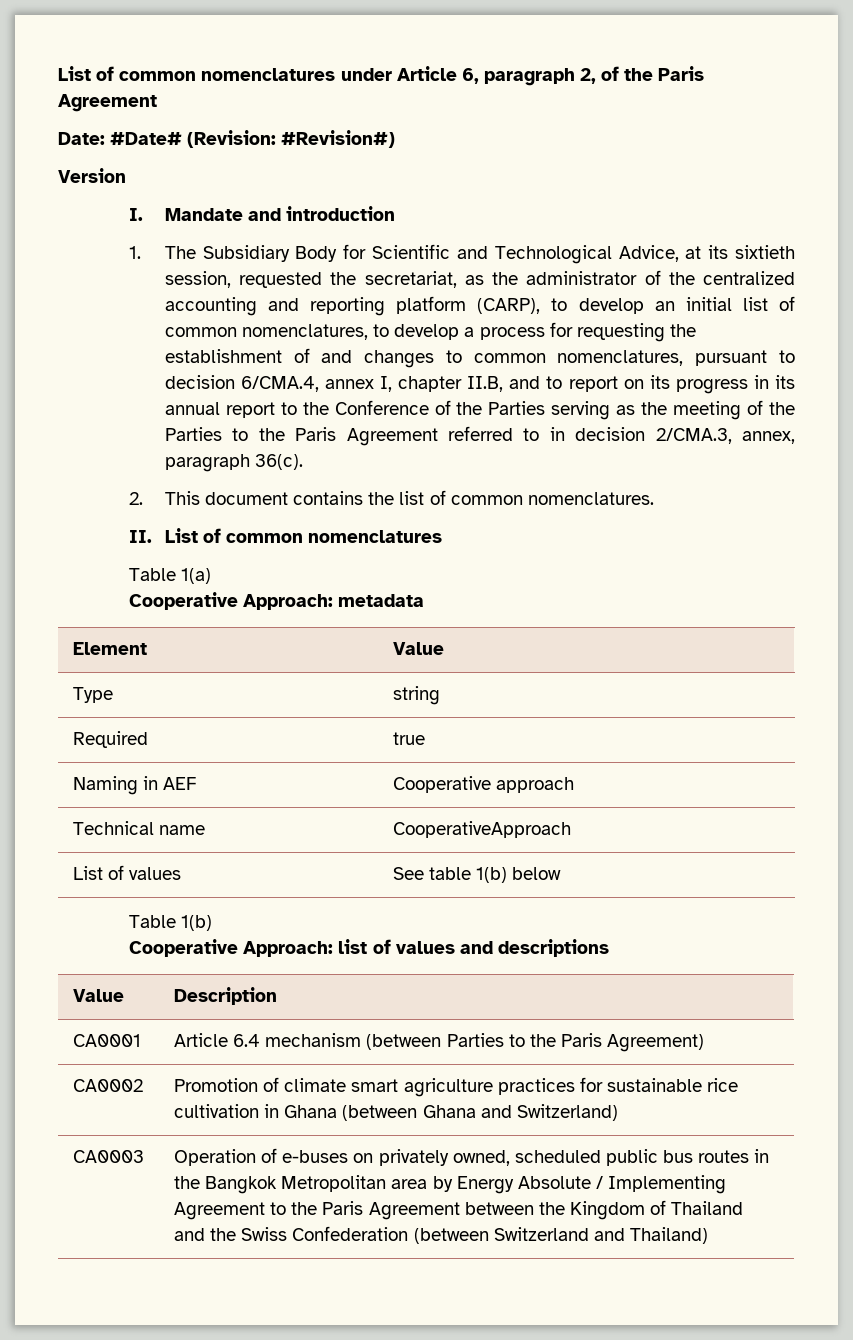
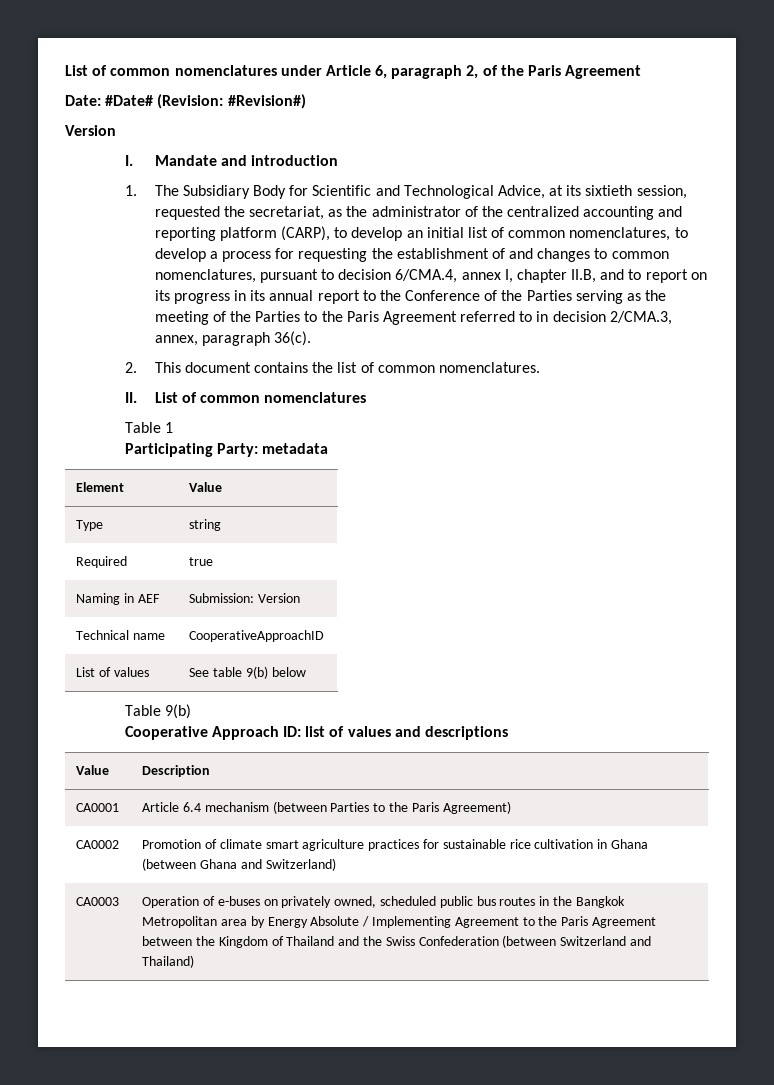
- Table 1(a)
- Cooperative Approach: metadata
+ Table 1
+ Participating Party: metadata
- Naming in AEF | Cooperative approach
+ Naming in AEF | Submission: Version
- Technical name | CooperativeApproach
+ Technical name | CooperativeApproachID
- List of values | See table 1(b) below
+ List of values | See table 9(b) below
- Table 1(b)
- Cooperative Approach: list of values and descriptions
+ Table 9(b)
+ Cooperative Approach ID: list of values and descriptions

